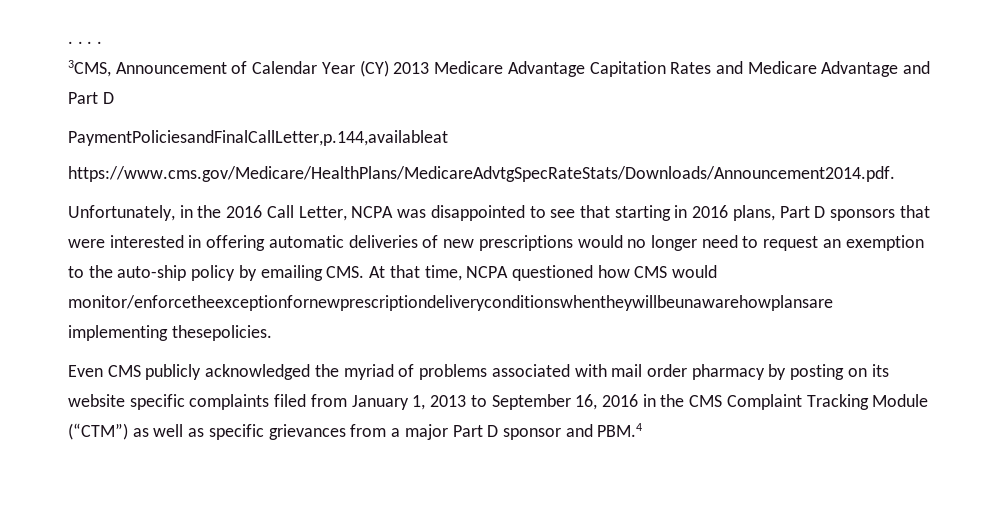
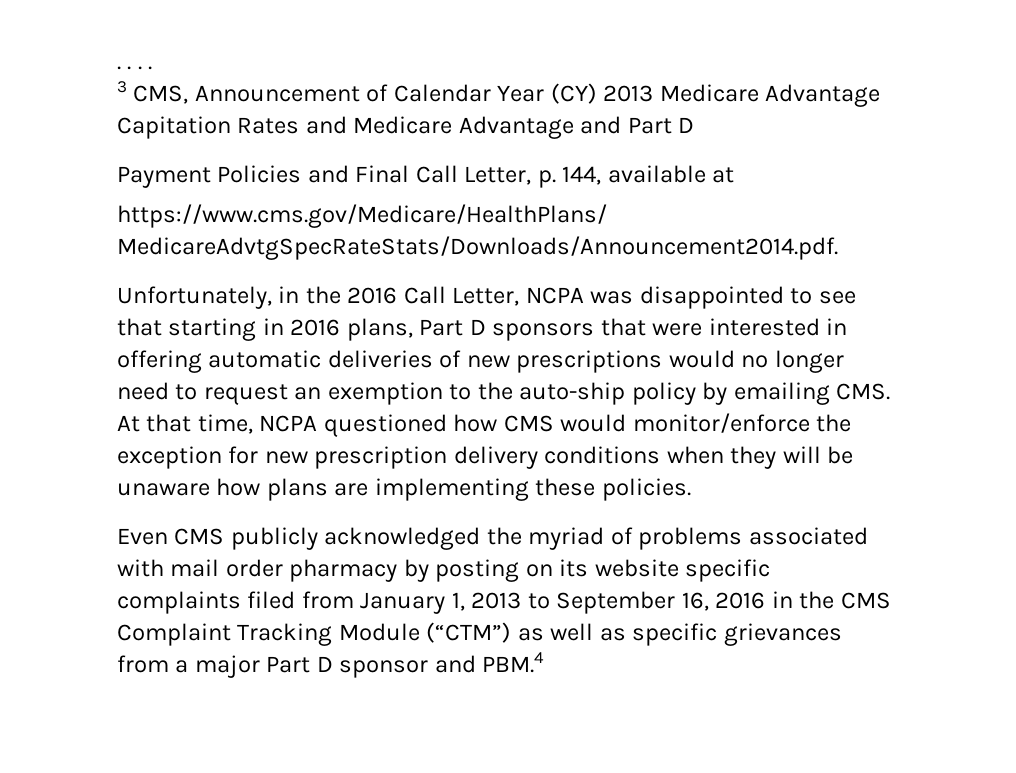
- 3CMS, Announcement of Calendar Year (CY) 2013 Medicare Advantage Capitation Rates and Medicare Advantage and Part D
+ 3 CMS, Announcement of Calendar Year (CY) 2013 Medicare Advantage Capitation Rates and Medicare Advantage and Part D
- PaymentPoliciesandFinalCallLetter,p.144,availableat
+ Payment Policies and Final Call Letter, p. 144, available at
- Unfortunately, in the 2016 Call Letter, NCPA was disappointed to see that starting in 2016 plans, Part D sponsors that were interested in offering automatic deliveries of new prescriptions would no longer need to request an exemption to the auto-ship policy by emailing CMS. At that time, NCPA questioned how CMS would monitor/enforcetheexceptionfornewprescriptiondeliveryconditionswhentheywillbeunawarehowplansare implementing thesepolicies.
+ Unfortunately, in the 2016 Call Letter, NCPA was disappointed to see that starting in 2016 plans, Part D sponsors that were interested in offering automatic deliveries of new prescriptions would no longer need to request an exemption to the auto-ship policy by emailing CMS. At that time, NCPA questioned how CMS would monitor/enforce the exception for new prescription delivery conditions when they will be unaware how plans are implementing these policies.

